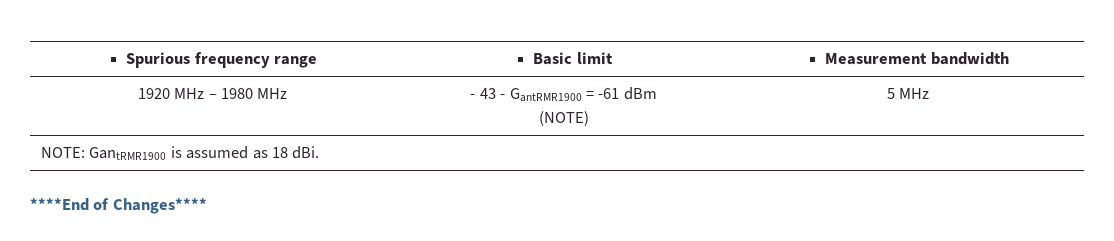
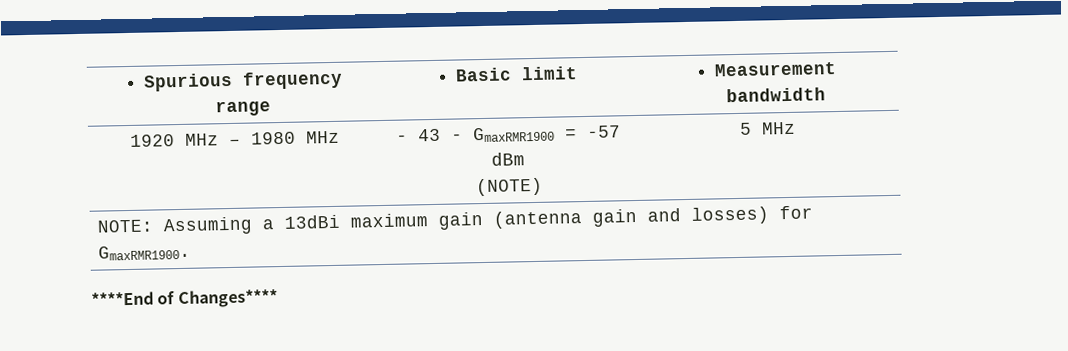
- 1920 MHz – 1980 MHz | - 43 - GantRMR1900 = -61 dBm
+ 1920 MHz – 1980 MHz | - 43 - GmaxRMR1900 = -57 dBm
- NOTE: GantRMR1900 is assumed as 18 dBi.
+ NOTE: Assuming a 13dBi maximum gain (antenna gain and losses) for GmaxRMR1900.

